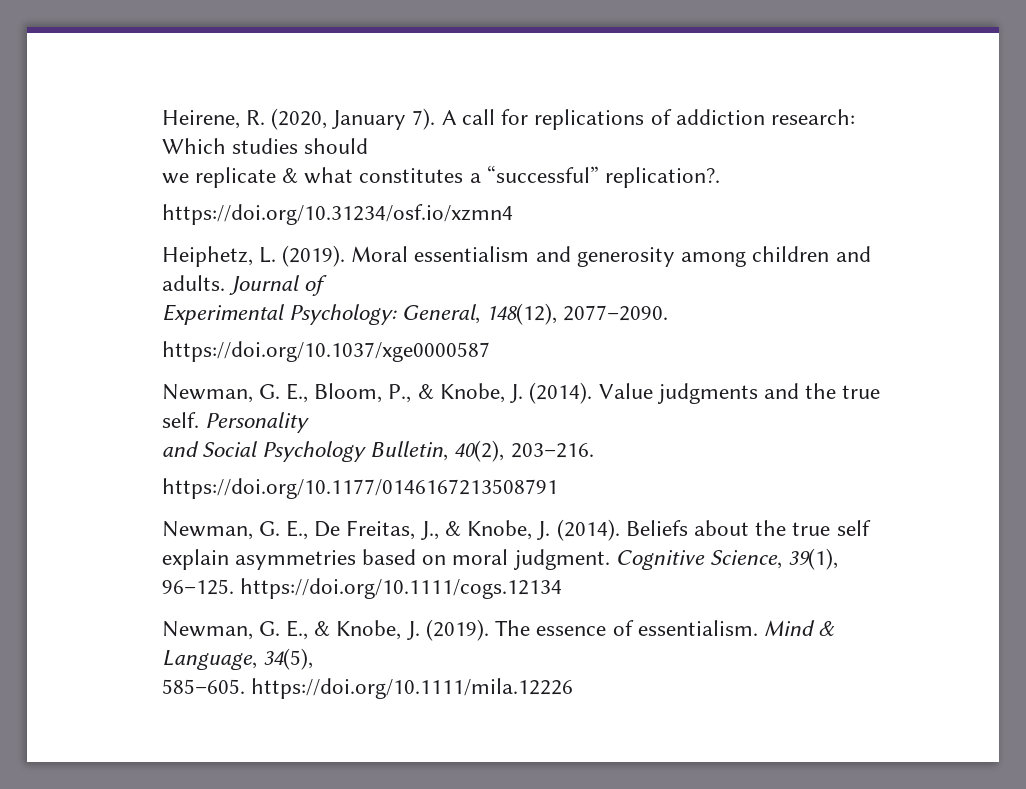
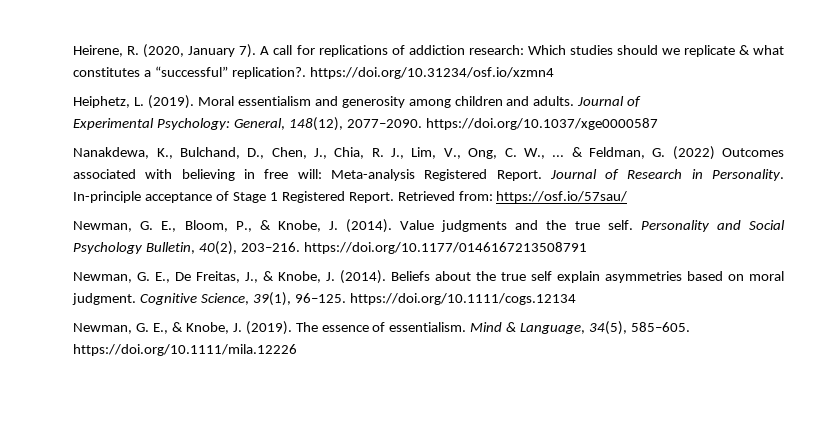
- A call for replications of addiction research: Which studies should
- we replicate & what constitutes a “successful” replication?.
- https://doi.org/10.31234/osf.io/xzmn4
+ A call for replications of addiction research: Which studies should we replicate & what constitutes a “successful” replication?. https://doi.org/10.31234/osf.io/xzmn4
- Experimental Psychology: General, 148(12), 2077–2090.
- https://doi.org/10.1037/xge0000587
+ Experimental Psychology: General, 148(12), 2077–2090. https://doi.org/10.1037/xge0000587
+ Nanakdewa, K., Bulchand, D., Chen, J., Chia, R. J., Lim, V., Ong, C. W., ... & Feldman, G. (2022) Outcomes associated with believing in free will: Meta-analysis Registered Report. Journal of Research in Personality. In-principle acceptance of Stage 1 Registered Report. Retrieved from: https://osf.io/57sau/
- Personality
- and Social Psychology Bulletin, 40(2), 203–216.
- https://doi.org/10.1177/0146167213508791
+ Personality and Social Psychology Bulletin, 40(2), 203–216. https://doi.org/10.1177/0146167213508791
- Mind & Language, 34(5),
- 585–605. https://doi.org/10.1111/mila.12226
+ Mind & Language, 34(5), 585–605. https://doi.org/10.1111/mila.12226

